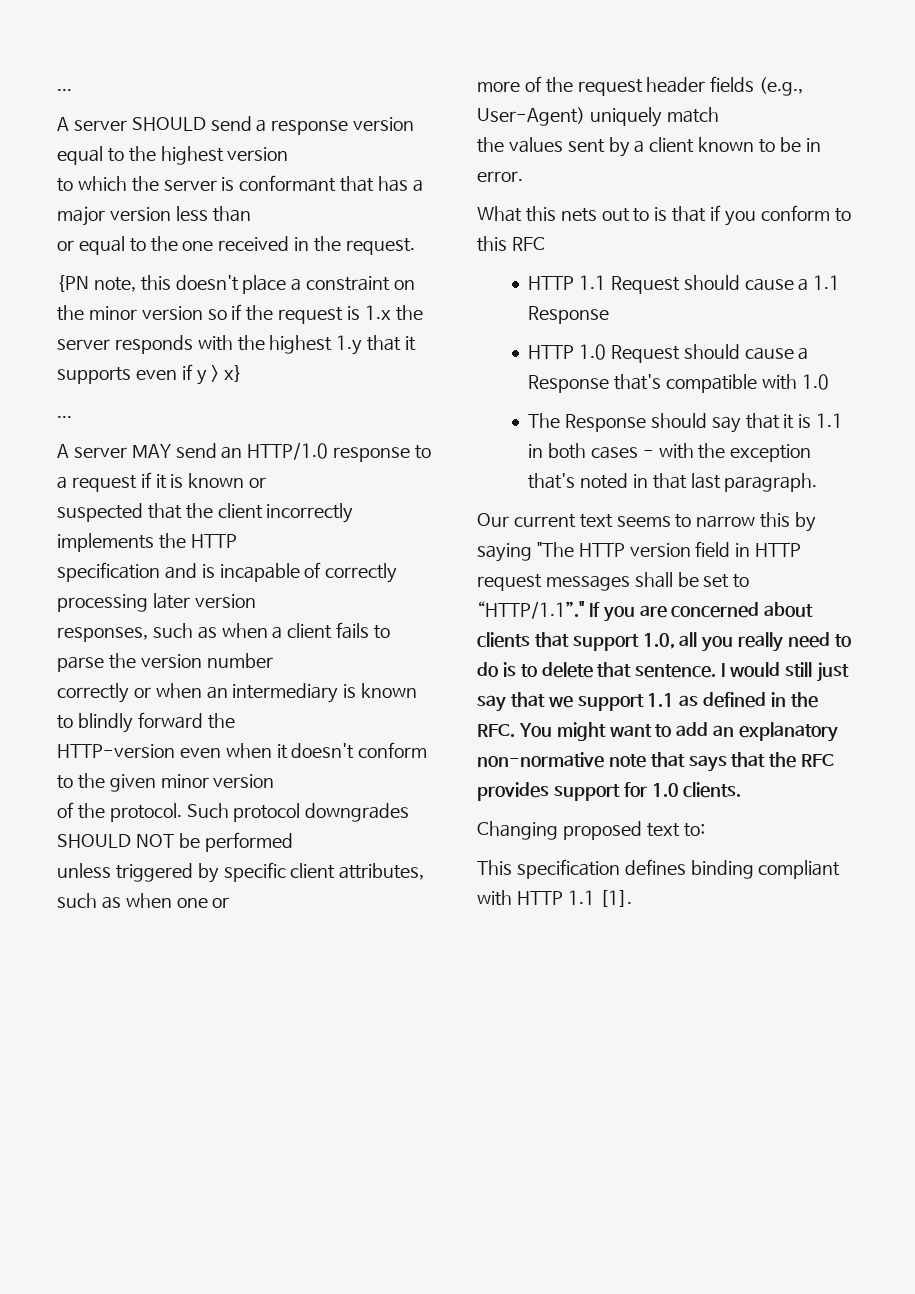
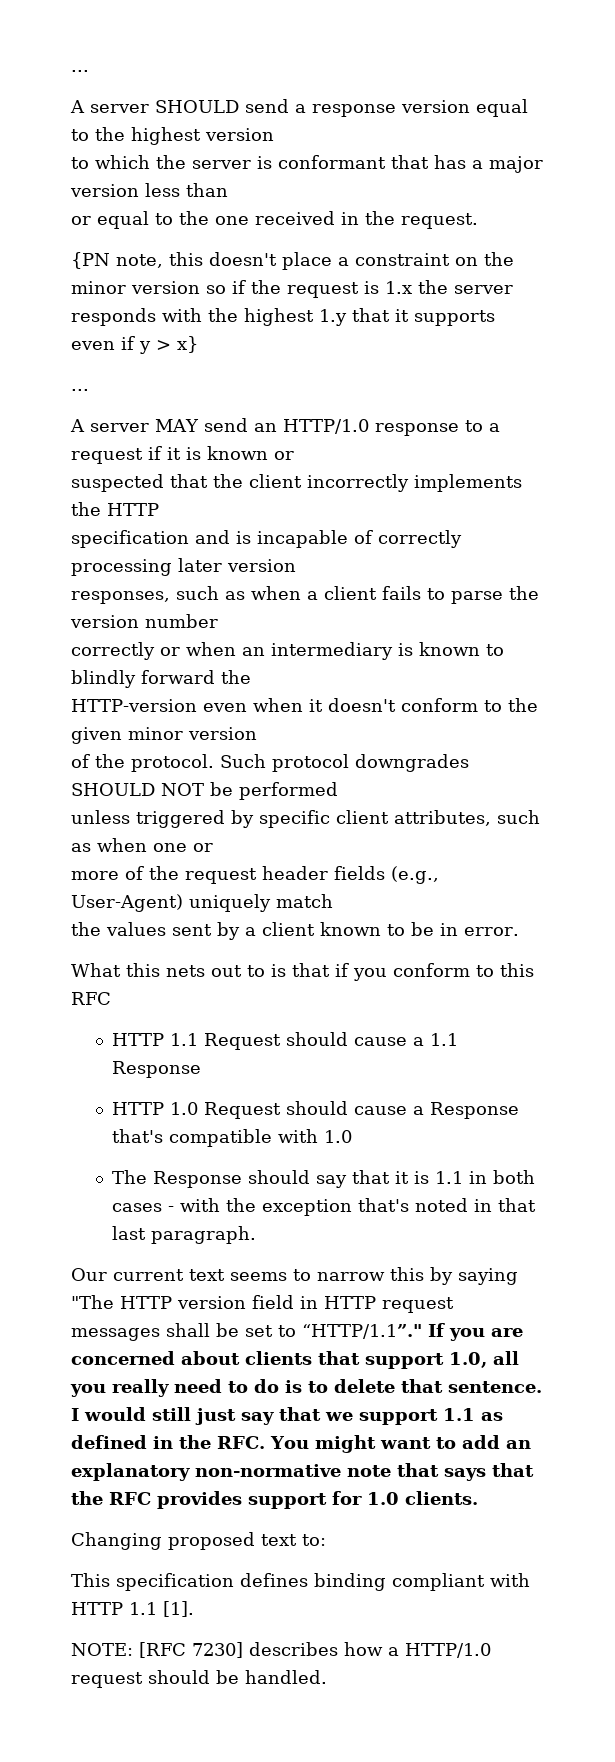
+ NOTE: [RFC 7230] describes how a HTTP/1.0 request should be handled.

